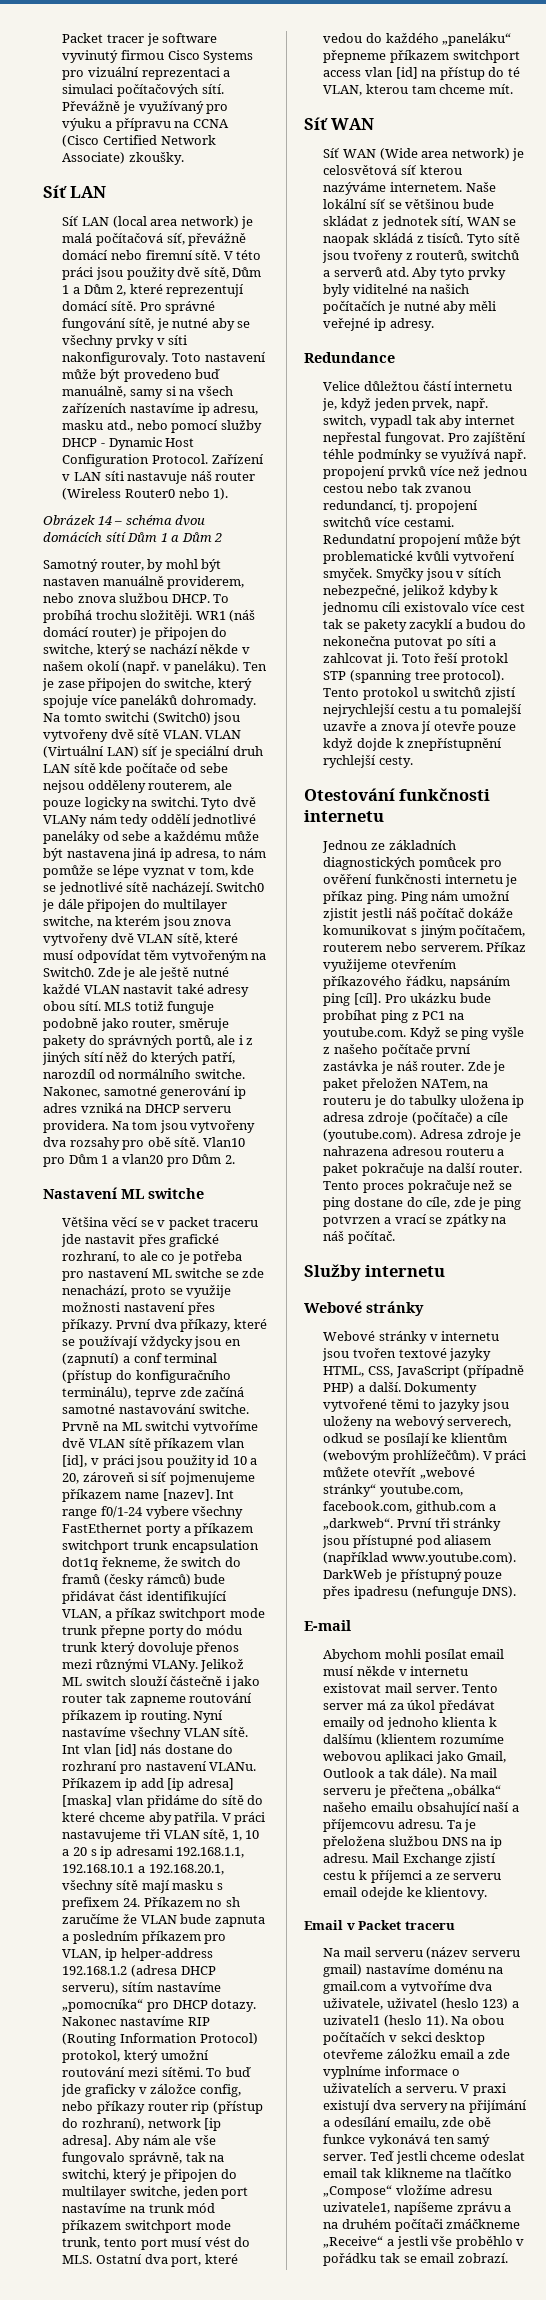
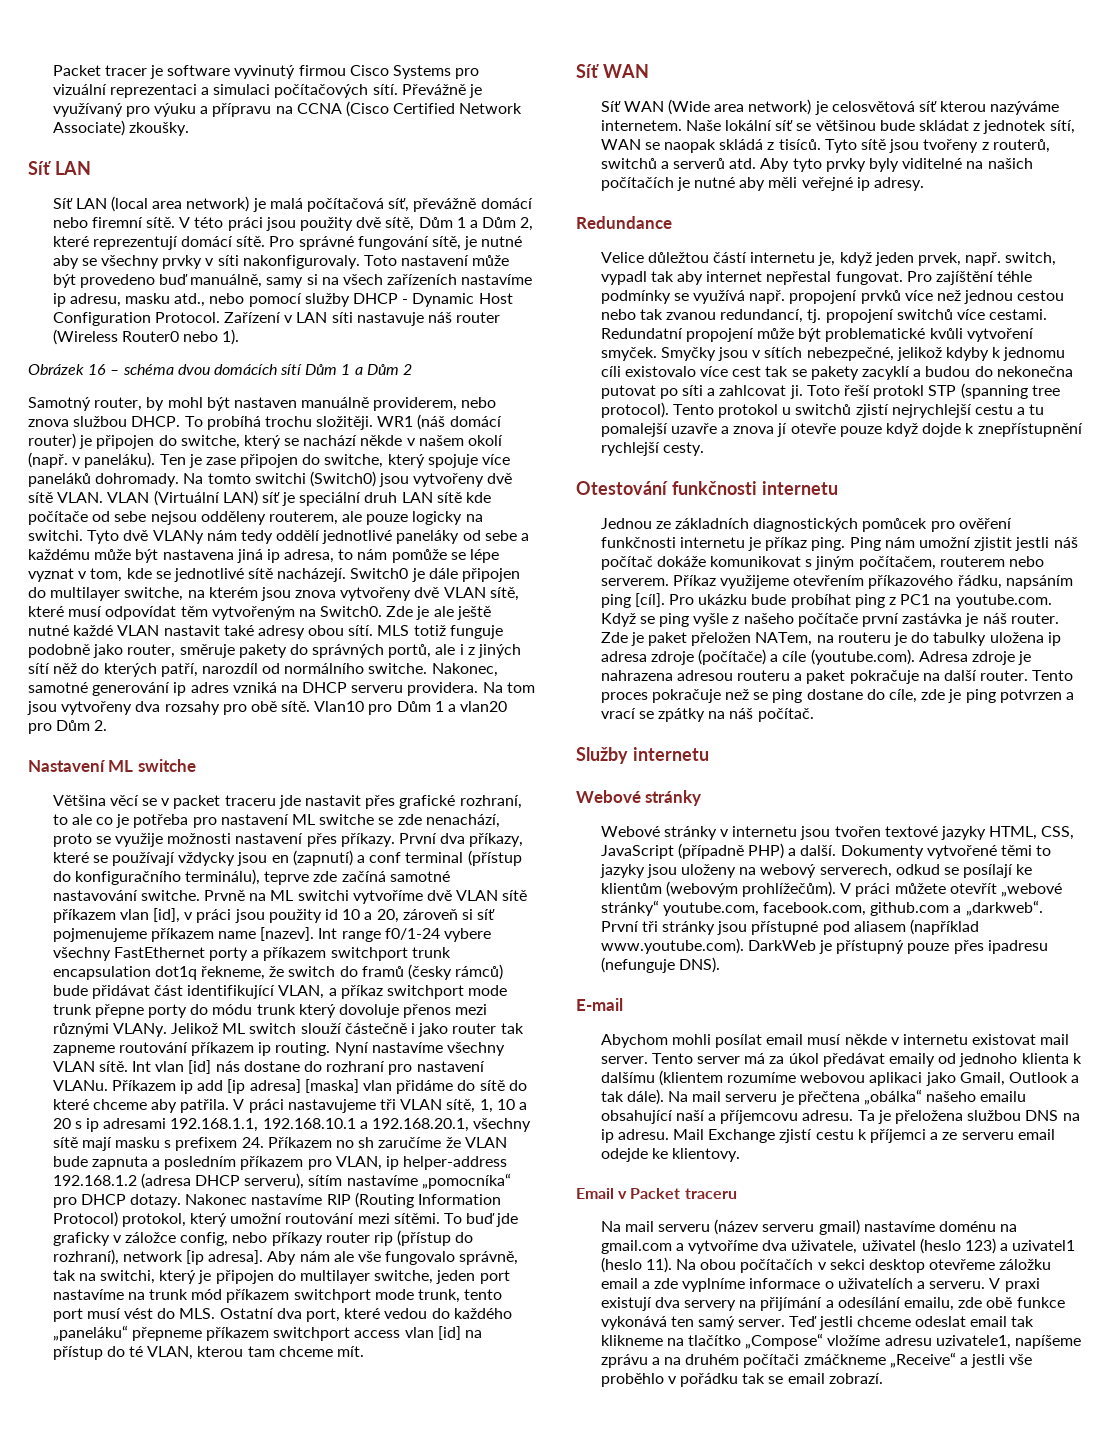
- Obrázek 14 – schéma dvou domácích sítí Dům 1 a Dům 2
+ Obrázek 16 – schéma dvou domácích sítí Dům 1 a Dům 2

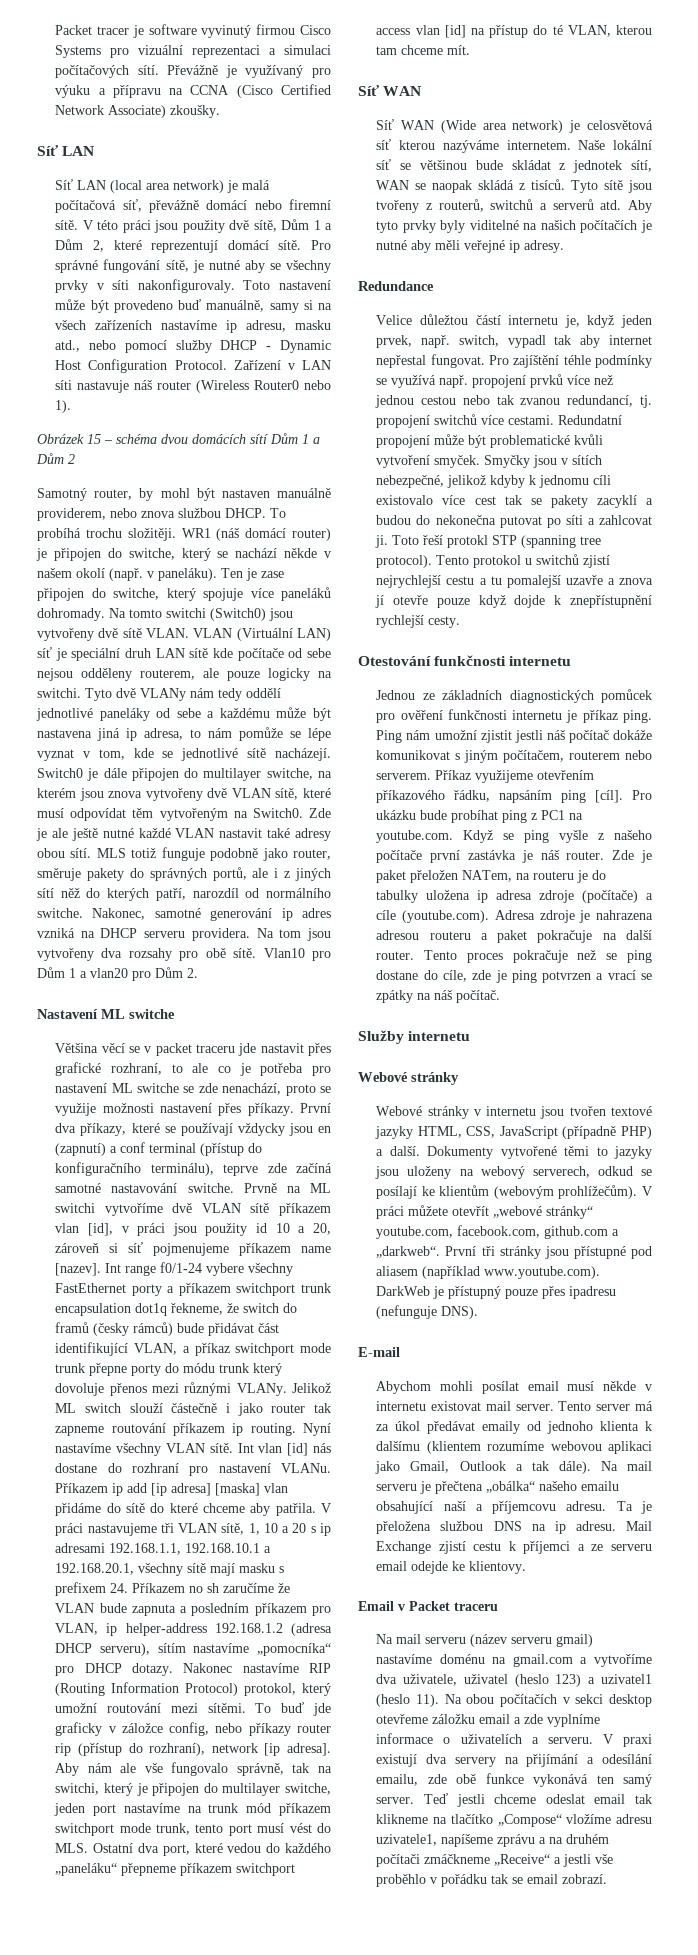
- Obrázek 16 – schéma dvou domácích sítí Dům 1 a Dům 2
+ Obrázek 15 – schéma dvou domácích sítí Dům 1 a Dům 2

